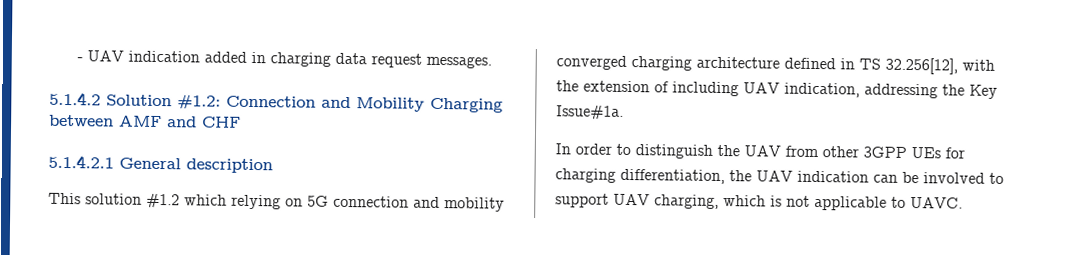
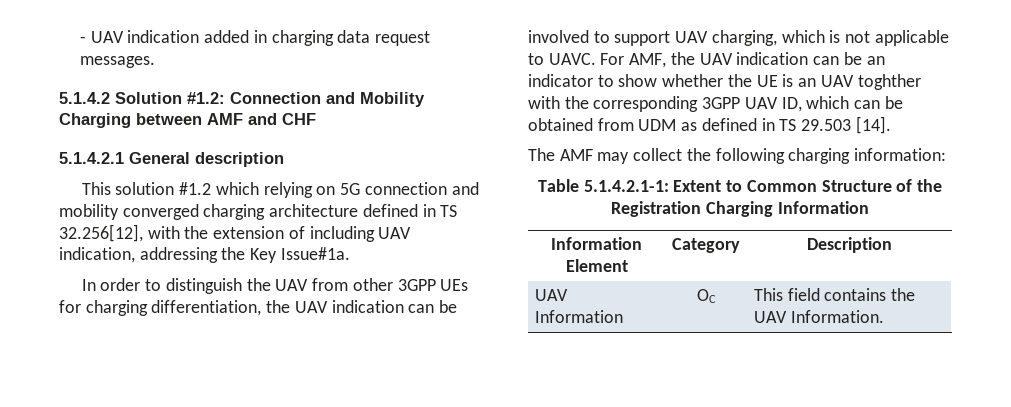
+ For AMF, the UAV indication can be an indicator to show whether the UE is an UAV toghther with the corresponding 3GPP UAV ID, which can be obtained from UDM as defined in TS 29.503 [14].
+ The AMF may collect the following charging information:
+ Table 5.1.4.2.1-1: Extent to Common Structure of the Registration Charging Information
+ Information Element | Category | Description
+ UAV Information | OC | This field contains the UAV Information.

